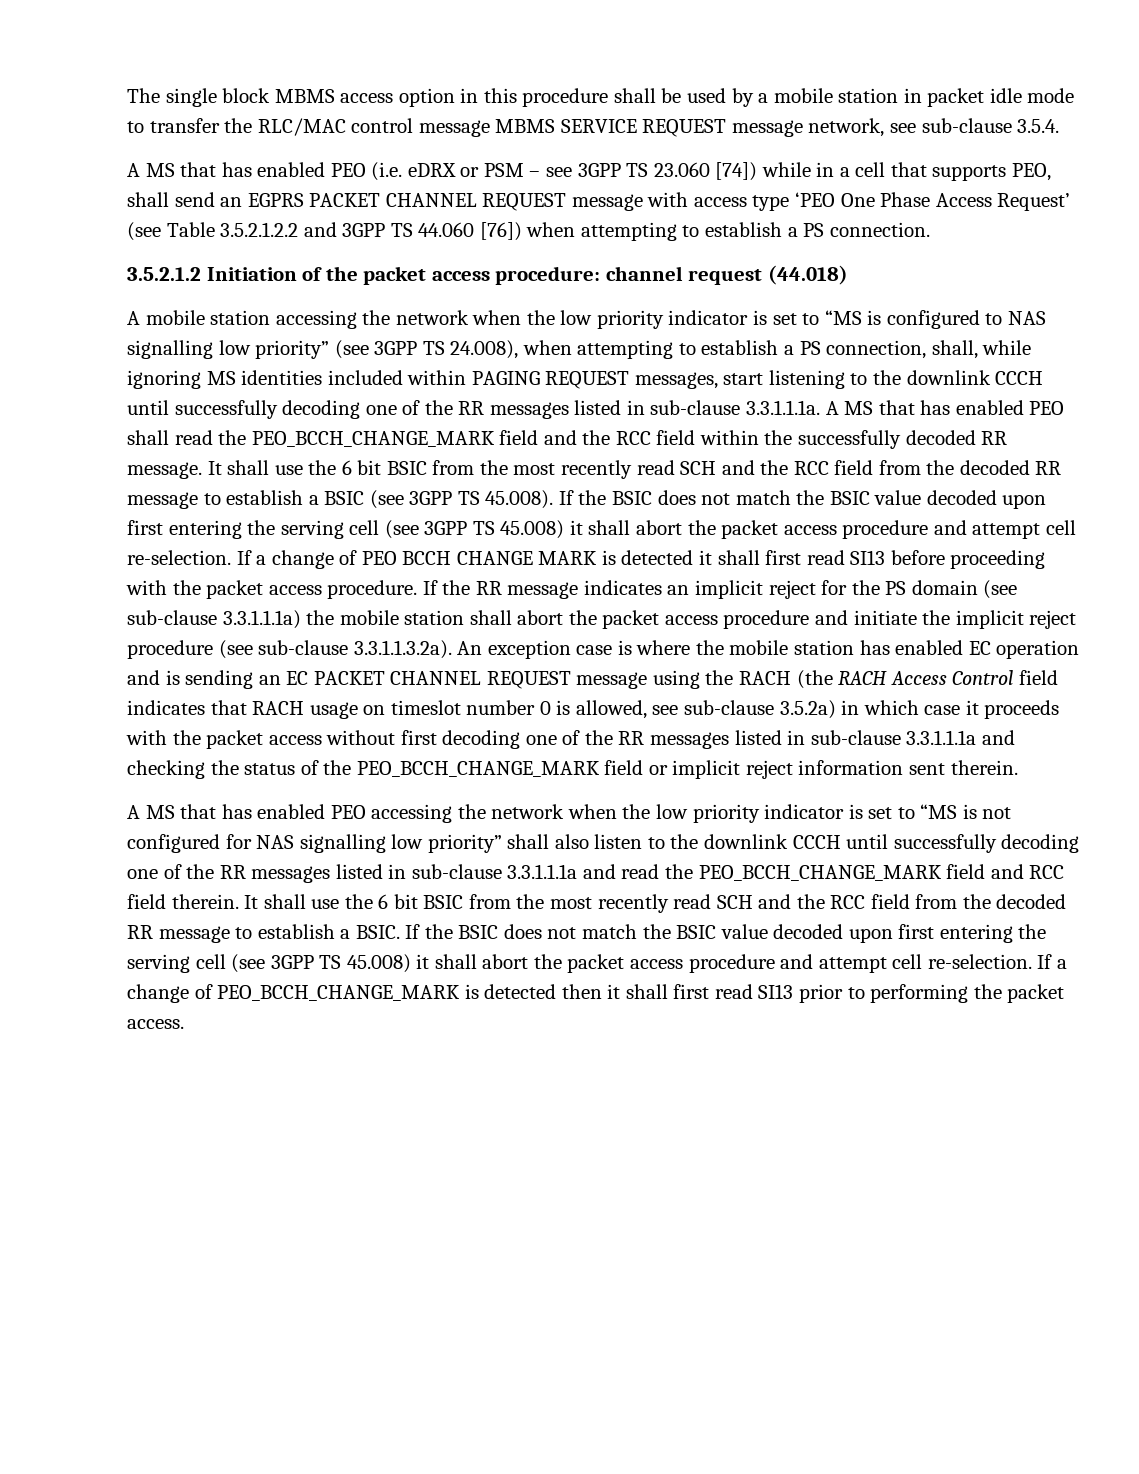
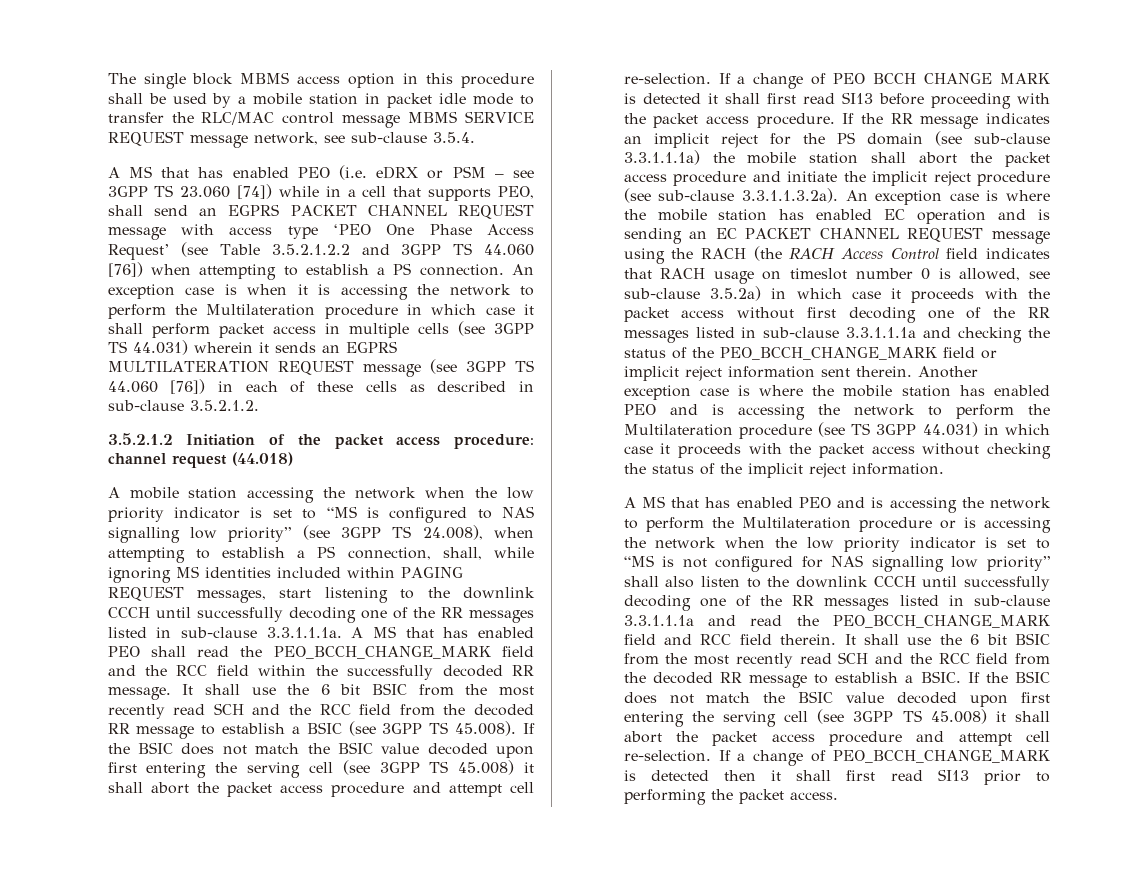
+ An exception case is when it is accessing the network to perform the Multilateration procedure in which case it shall perform packet access in multiple cells (see 3GPP TS 44.031) wherein it sends an EGPRS MULTILATERATION REQUEST message (see 3GPP TS 44.060 [76]) in each of these cells as described in sub-clause 3.5.2.1.2.
- If the RR message indicates an implicit reject for the PS domain (see sub-clause 3.3.1.1.1a) the mobile station shall abort the packet access procedure and initiate the implicit reject procedure (see sub-clause 3.3.1.1.3.2a). An exception case is where the mobile station has enabled EC operation and is sending an EC PACKET CHANNEL REQUEST message using the RACH (the RACH Access Control field indicates that RACH usage on timeslot number 0 is allowed, see sub-clause 3.5.2a) in which case it proceeds with the packet access without first decoding one of the RR messages listed in sub-clause 3.3.1.1.1a and checking the status of the PEO_BCCH_CHANGE_MARK field or implicit reject information sent therein.
- A MS that has enabled PEO accessing the network when the low priority indicator is set to “MS is not configured for NAS signalling low priority” shall also listen to the downlink CCCH until successfully decoding one of the RR messages listed in sub-clause 3.3.1.1.1a and read the PEO_BCCH_CHANGE_MARK field and RCC field therein.
+ If the RR message indicates an implicit reject for the PS domain (see sub-clause 3.3.1.1.1a) the mobile station shall abort the packet access procedure and initiate the implicit reject procedure (see sub-clause 3.3.1.1.3.2a). An exception case is where the mobile station has enabled EC operation and is sending an EC PACKET CHANNEL REQUEST message using the RACH (the RACH Access Control field indicates that RACH usage on timeslot number 0 is allowed, see sub-clause 3.5.2a) in which case it proceeds with the packet access without first decoding one of the RR messages listed in sub-clause 3.3.1.1.1a and checking the status of the PEO_BCCH_CHANGE_MARK field or implicit reject information sent therein. Another exception case is where the mobile station has enabled PEO and is accessing the network to perform the Multilateration procedure (see TS 3GPP 44.031) in which case it proceeds with the packet access without checking the status of the implicit reject information.
+ A MS that has enabled PEO and is accessing the network to perform the Multilateration procedure or is accessing the network when the low priority indicator is set to “MS is not configured for NAS signalling low priority” shall also listen to the downlink CCCH until successfully decoding one of the RR messages listed in sub-clause 3.3.1.1.1a and read the PEO_BCCH_CHANGE_MARK field and RCC field therein.

